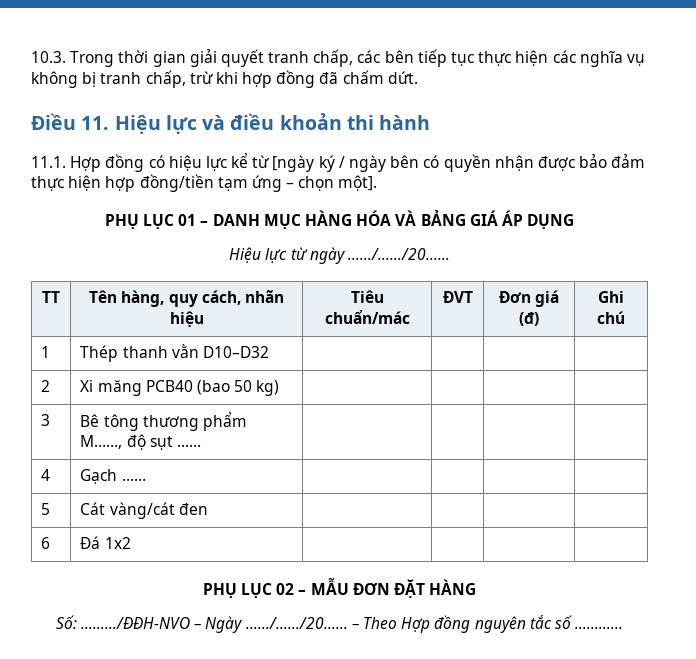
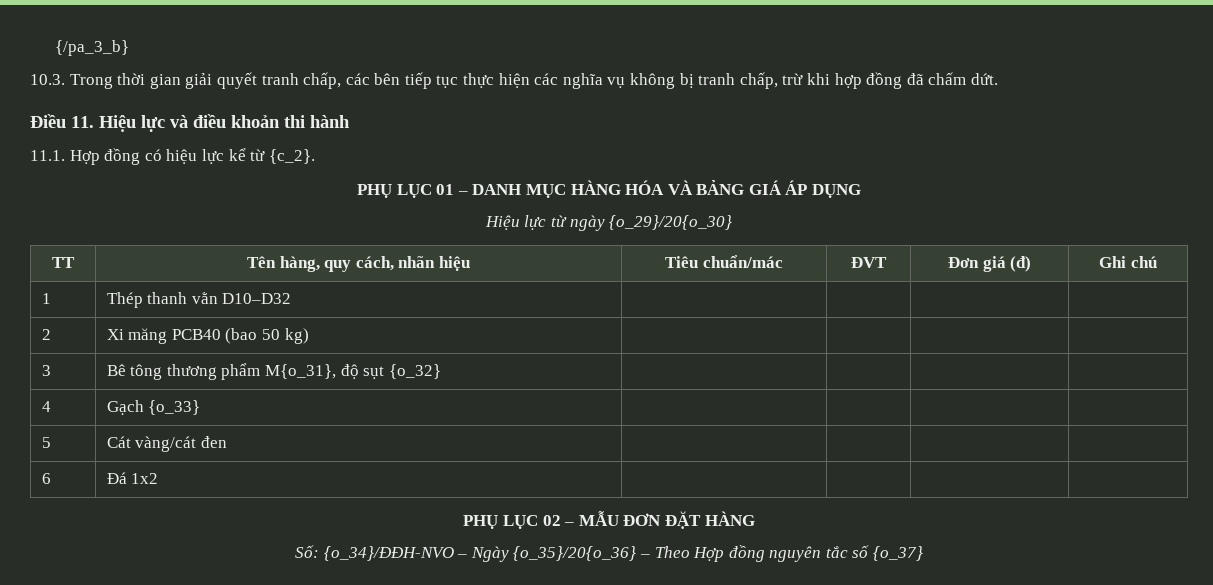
+ {/pa_3_b}
- 11.1. Hợp đồng có hiệu lực kể từ [ngày ký / ngày bên có quyền nhận được bảo đảm thực hiện hợp đồng/tiền tạm ứng – chọn một].
+ 11.1. Hợp đồng có hiệu lực kể từ {c_2}.
- Hiệu lực từ ngày ……/……/20……
+ Hiệu lực từ ngày {o_29}/20{o_30}
- 3 | Bê tông thương phẩm M……, độ sụt …… | | | |
+ 3 | Bê tông thương phẩm M{o_31}, độ sụt {o_32} | | | |
- 4 | Gạch …… | | | |
+ 4 | Gạch {o_33} | | | |
- Số: ………/ĐĐH-NVO – Ngày ……/……/20…… – Theo Hợp đồng nguyên tắc số …………
+ Số: {o_34}/ĐĐH-NVO – Ngày {o_35}/20{o_36} – Theo Hợp đồng nguyên tắc số {o_37}

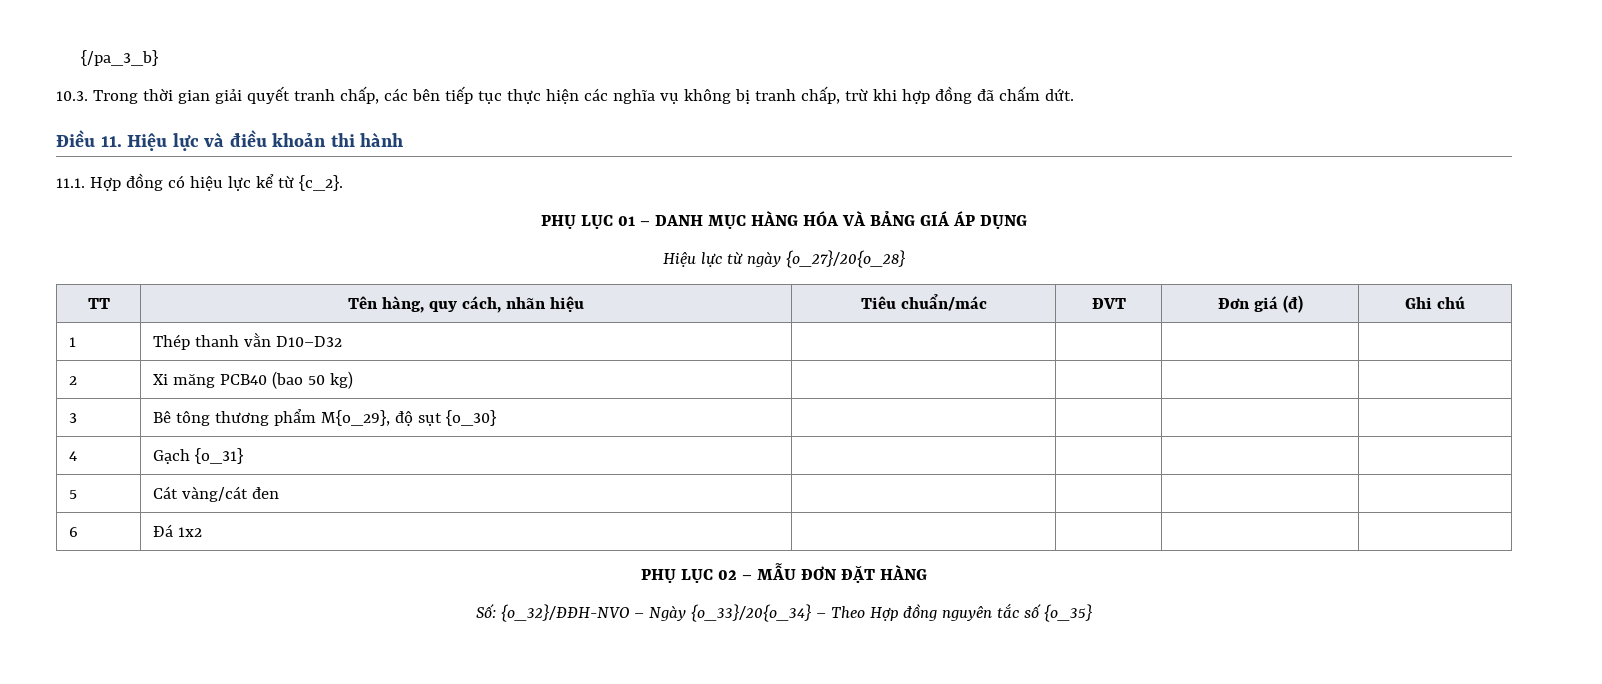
- Hiệu lực từ ngày {o_29}/20{o_30}
+ Hiệu lực từ ngày {o_27}/20{o_28}
- 3 | Bê tông thương phẩm M{o_31}, độ sụt {o_32} | | | |
+ 3 | Bê tông thương phẩm M{o_29}, độ sụt {o_30} | | | |
- 4 | Gạch {o_33} | | | |
+ 4 | Gạch {o_31} | | | |
- Số: {o_34}/ĐĐH-NVO – Ngày {o_35}/20{o_36} – Theo Hợp đồng nguyên tắc số {o_37}
+ Số: {o_32}/ĐĐH-NVO – Ngày {o_33}/20{o_34} – Theo Hợp đồng nguyên tắc số {o_35}

